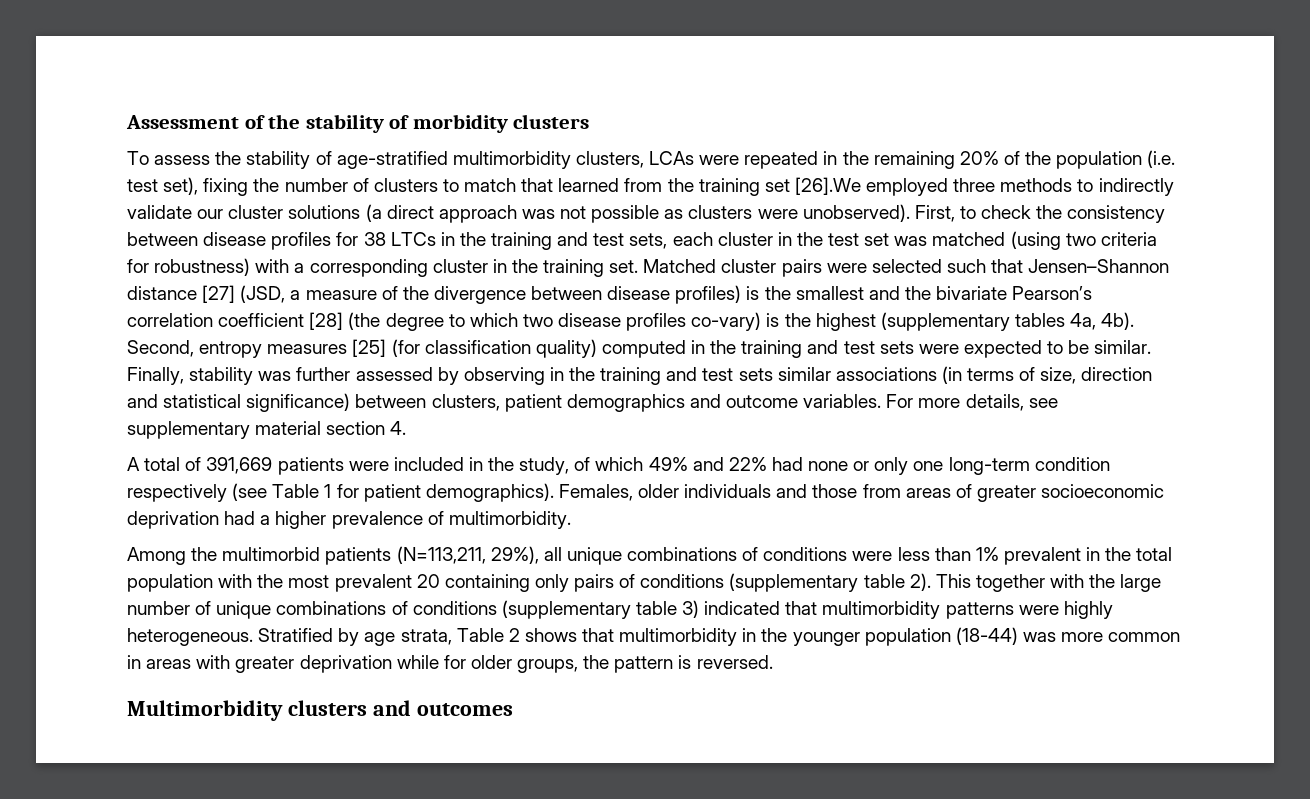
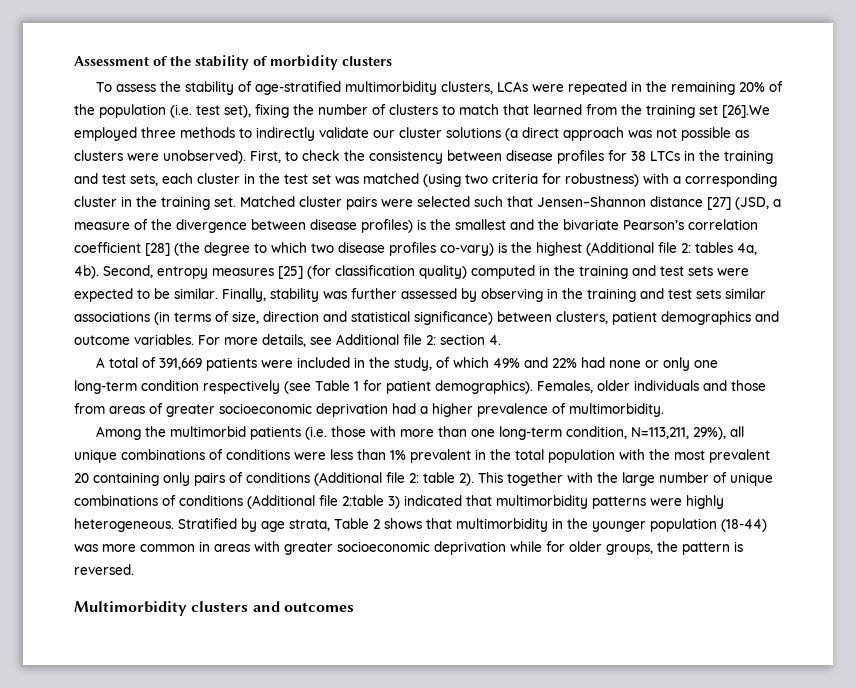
- Matched cluster pairs were selected such that Jensen–Shannon distance [27] (JSD, a measure of the divergence between disease profiles) is the smallest and the bivariate Pearson’s correlation coefficient [28] (the degree to which two disease profiles co-vary) is the highest (supplementary tables 4a, 4b).
+ Matched cluster pairs were selected such that Jensen–Shannon distance [27] (JSD, a measure of the divergence between disease profiles) is the smallest and the bivariate Pearson’s correlation coefficient [28] (the degree to which two disease profiles co-vary) is the highest (Additional file 2: tables 4a, 4b).
- For more details, see supplementary material section 4.
+ For more details, see Additional file 2: section 4.
- Among the multimorbid patients (N=113,211, 29%), all unique combinations of conditions were less than 1% prevalent in the total population with the most prevalent 20 containing only pairs of conditions (supplementary table 2).
+ Among the multimorbid patients (i.e. those with more than one long-term condition, N=113,211, 29%), all unique combinations of conditions were less than 1% prevalent in the total population with the most prevalent 20 containing only pairs of conditions (Additional file 2: table 2).
- This together with the large number of unique combinations of conditions (supplementary table 3) indicated that multimorbidity patterns were highly heterogeneous.
+ This together with the large number of unique combinations of conditions (Additional file 2:table 3) indicated that multimorbidity patterns were highly heterogeneous.
- Stratified by age strata, Table 2 shows that multimorbidity in the younger population (18-44) was more common in areas with greater deprivation while for older groups, the pattern is reversed.
+ Stratified by age strata, Table 2 shows that multimorbidity in the younger population (18-44) was more common in areas with greater socioeconomic deprivation while for older groups, the pattern is reversed.

